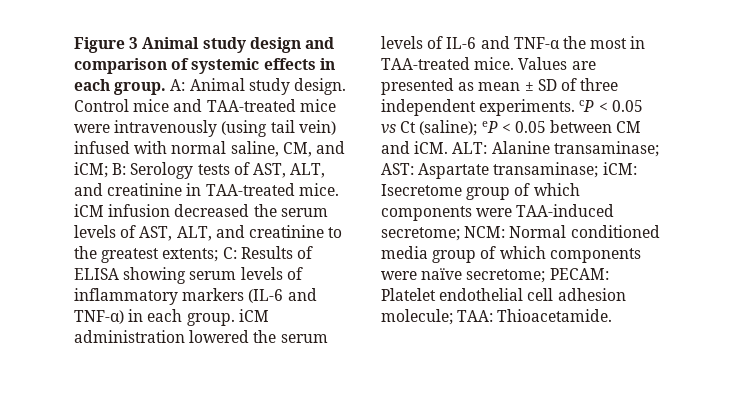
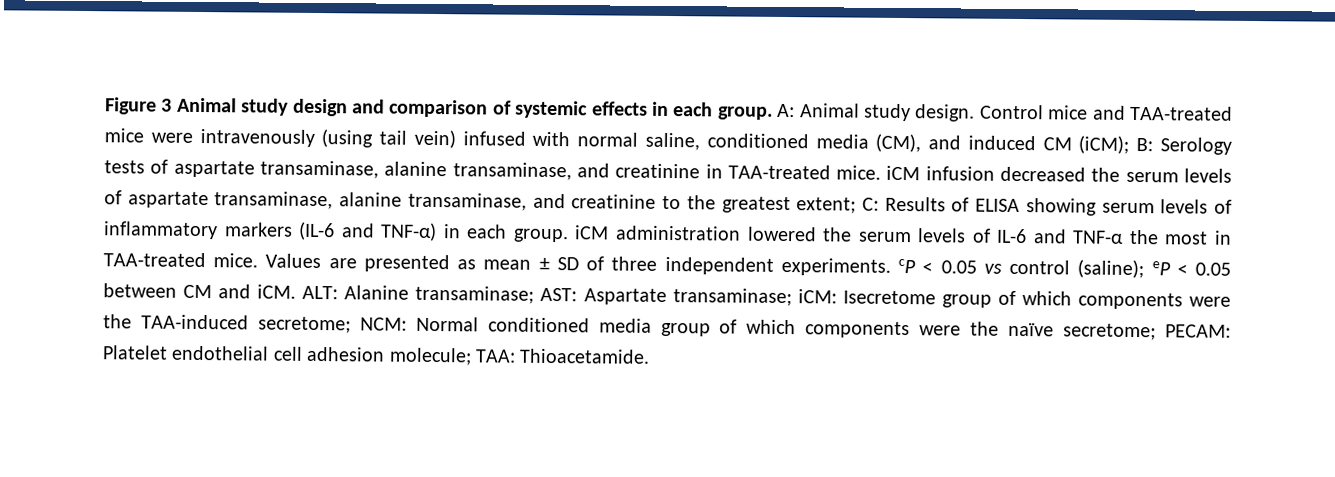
- Control mice and TAA-treated mice were intravenously (using tail vein) infused with normal saline, CM, and iCM; B: Serology tests of AST, ALT, and creatinine in TAA-treated mice. iCM infusion decreased the serum levels of AST, ALT, and creatinine to the greatest extents;
+ Control mice and TAA-treated mice were intravenously (using tail vein) infused with normal saline, conditioned media (CM), and induced CM (iCM); B: Serology tests of aspartate transaminase, alanine transaminase, and creatinine in TAA-treated mice. iCM infusion decreased the serum levels of aspartate transaminase, alanine transaminase, and creatinine to the greatest extent;
- Values are presented as mean ± SD of three independent experiments. cP < 0.05 vs Ct (saline); eP < 0.05 between CM and iCM.
+ Values are presented as mean ± SD of three independent experiments. cP < 0.05 vs control (saline); eP < 0.05 between CM and iCM.
- ALT: Alanine transaminase; AST: Aspartate transaminase; iCM: Isecretome group of which components were TAA-induced secretome; NCM: Normal conditioned media group of which components were naïve secretome; PECAM: Platelet endothelial cell adhesion molecule; TAA: Thioacetamide.
+ ALT: Alanine transaminase; AST: Aspartate transaminase; iCM: Isecretome group of which components were the TAA-induced secretome; NCM: Normal conditioned media group of which components were the naïve secretome; PECAM: Platelet endothelial cell adhesion molecule; TAA: Thioacetamide.

